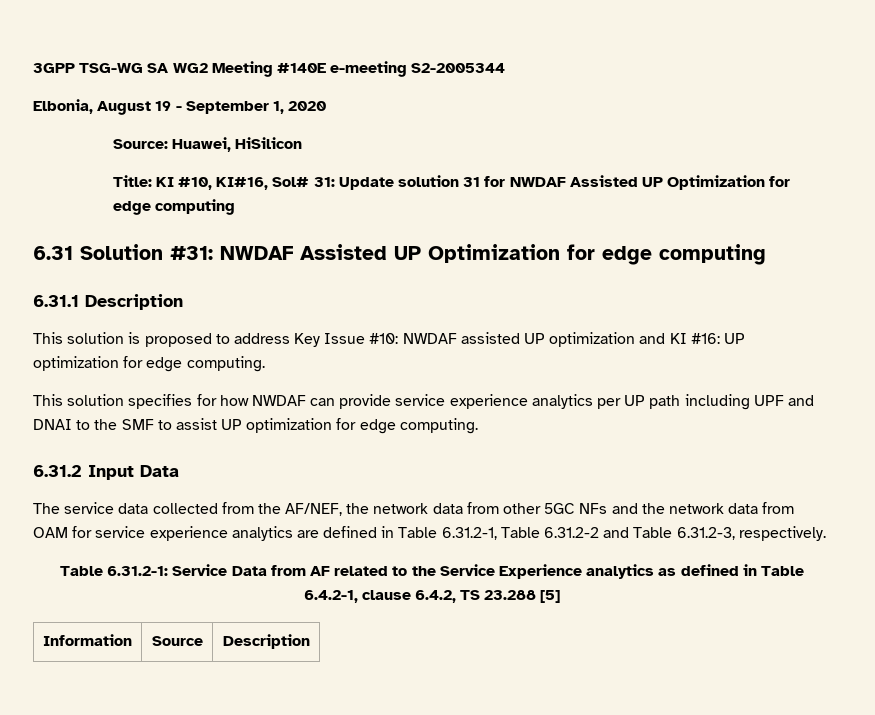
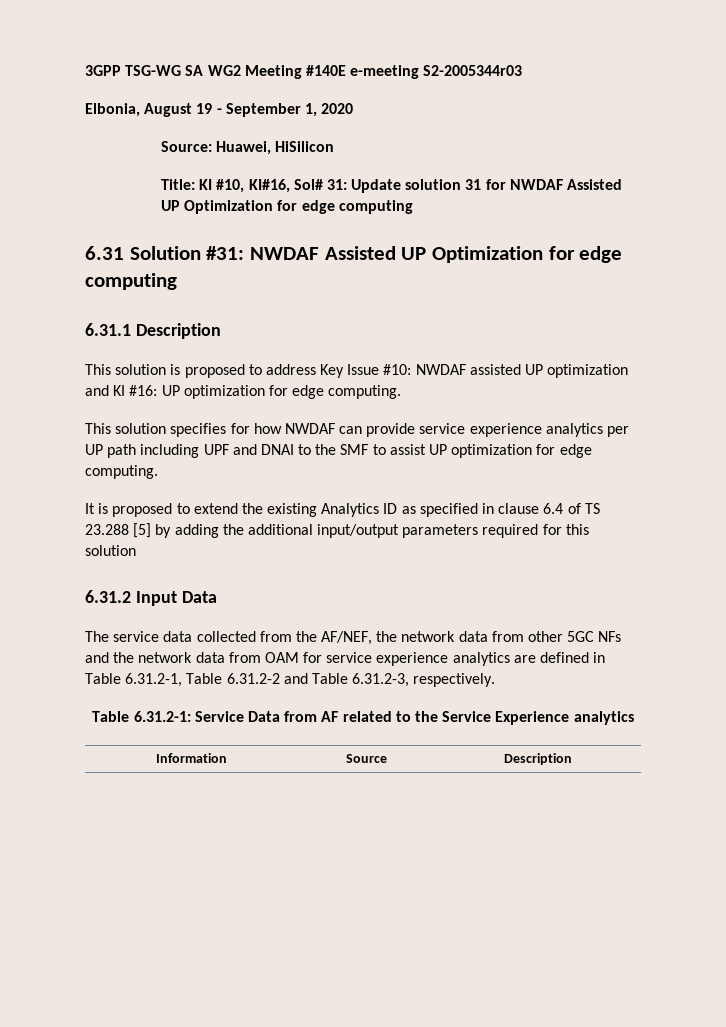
- 3GPP TSG-WG SA WG2 Meeting #140E e-meeting S2-2005344
+ 3GPP TSG-WG SA WG2 Meeting #140E e-meeting S2-2005344r03
+ It is proposed to extend the existing Analytics ID as specified in clause 6.4 of TS 23.288 [5] by adding the additional input/output parameters required for this solution
- Table 6.31.2-1: Service Data from AF related to the Service Experience analytics as defined in Table 6.4.2-1, clause 6.4.2, TS 23.288 [5]
+ Table 6.31.2-1: Service Data from AF related to the Service Experience analytics

